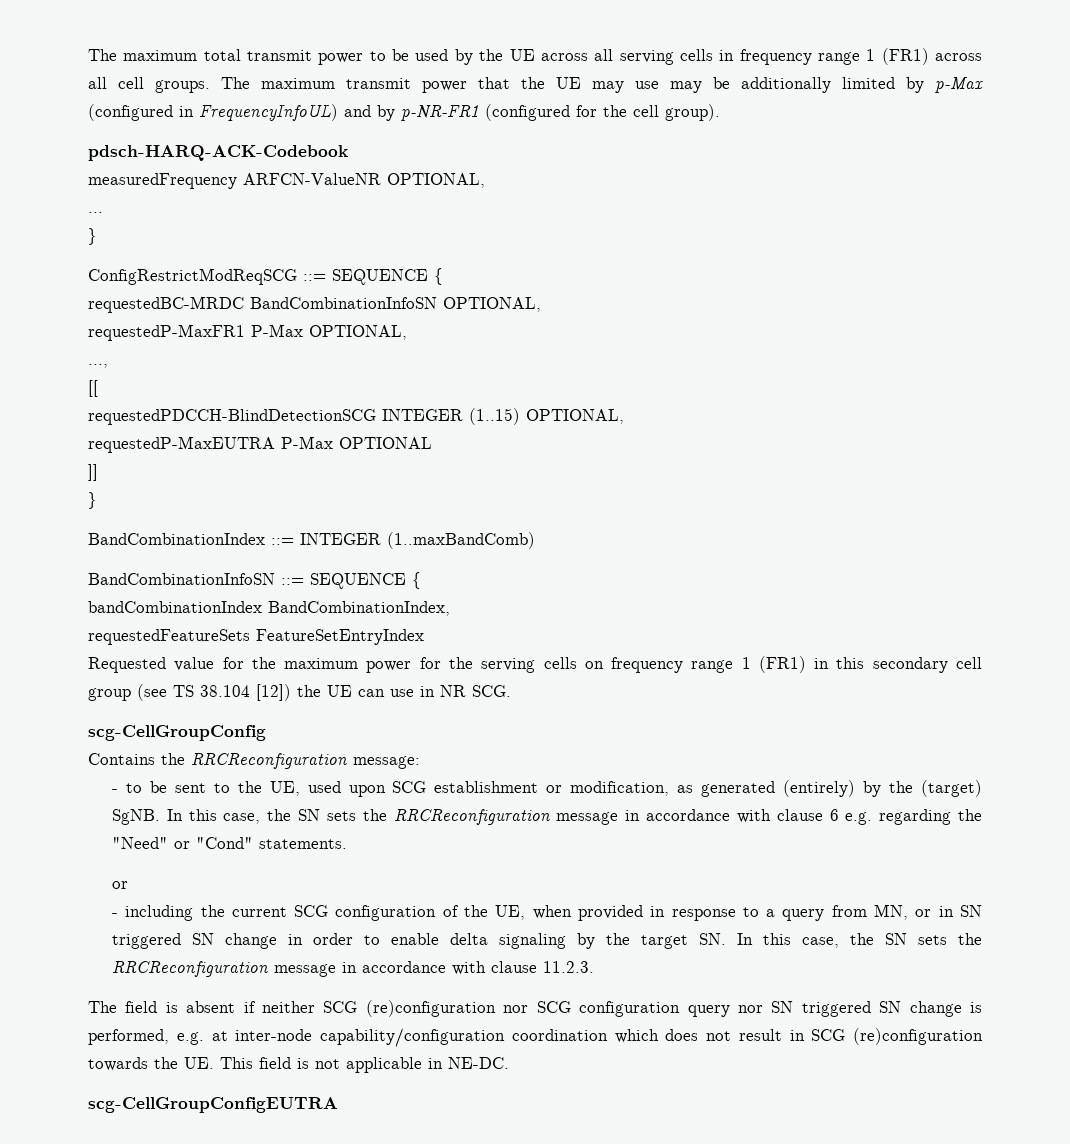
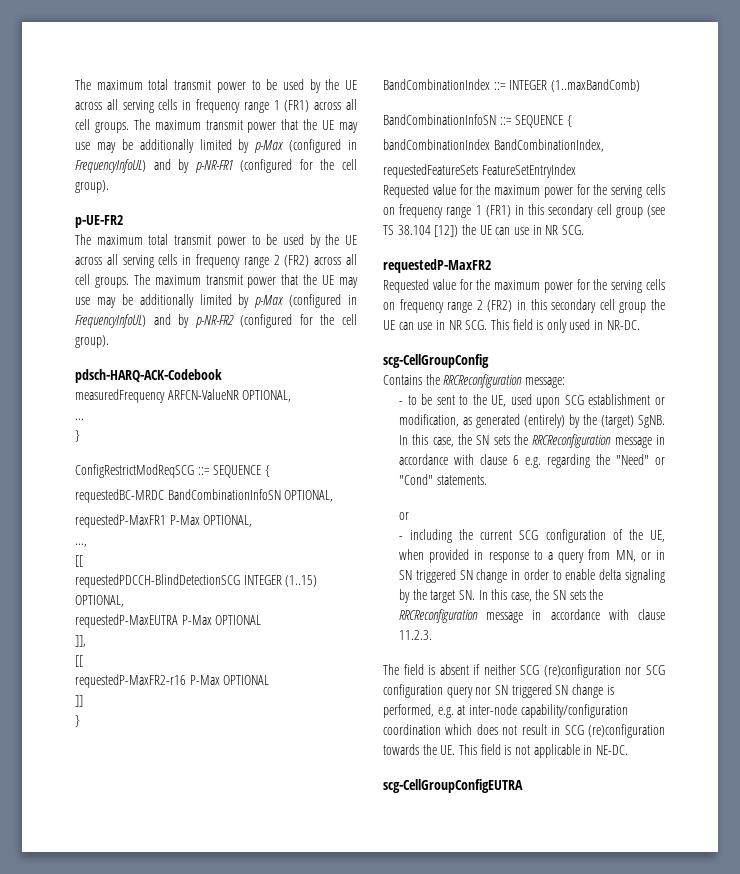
+ p-UE-FR2
+ The maximum total transmit power to be used by the UE across all serving cells in frequency range 2 (FR2) across all cell groups. The maximum transmit power that the UE may use may be additionally limited by p-Max (configured in FrequencyInfoUL) and by p-NR-FR2 (configured for the cell group).
+ ]],
+ [[
+ requestedP-MaxFR2-r16 P-Max OPTIONAL
+ requestedP-MaxFR2
+ Requested value for the maximum power for the serving cells on frequency range 2 (FR2) in this secondary cell group the UE can use in NR SCG. This field is only used in NR-DC.

